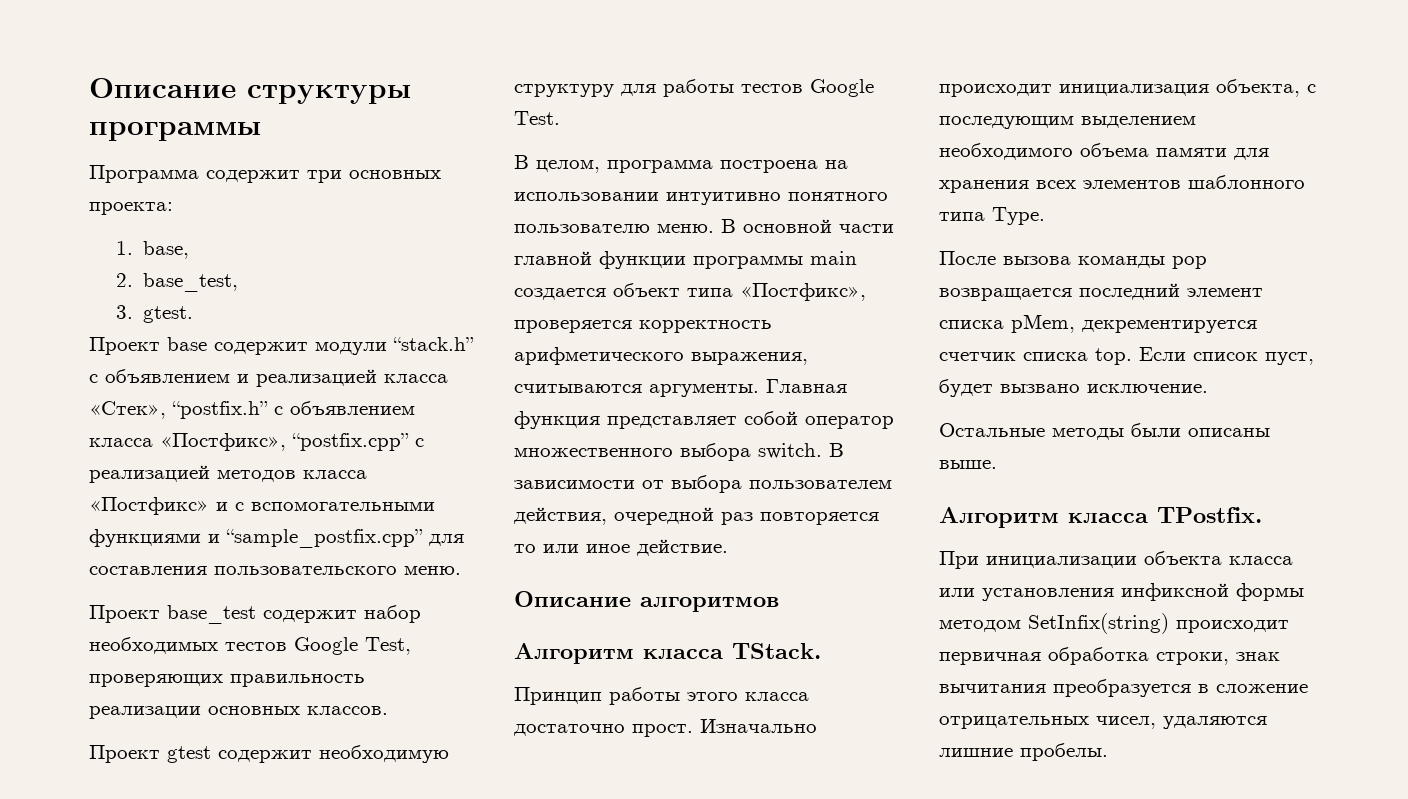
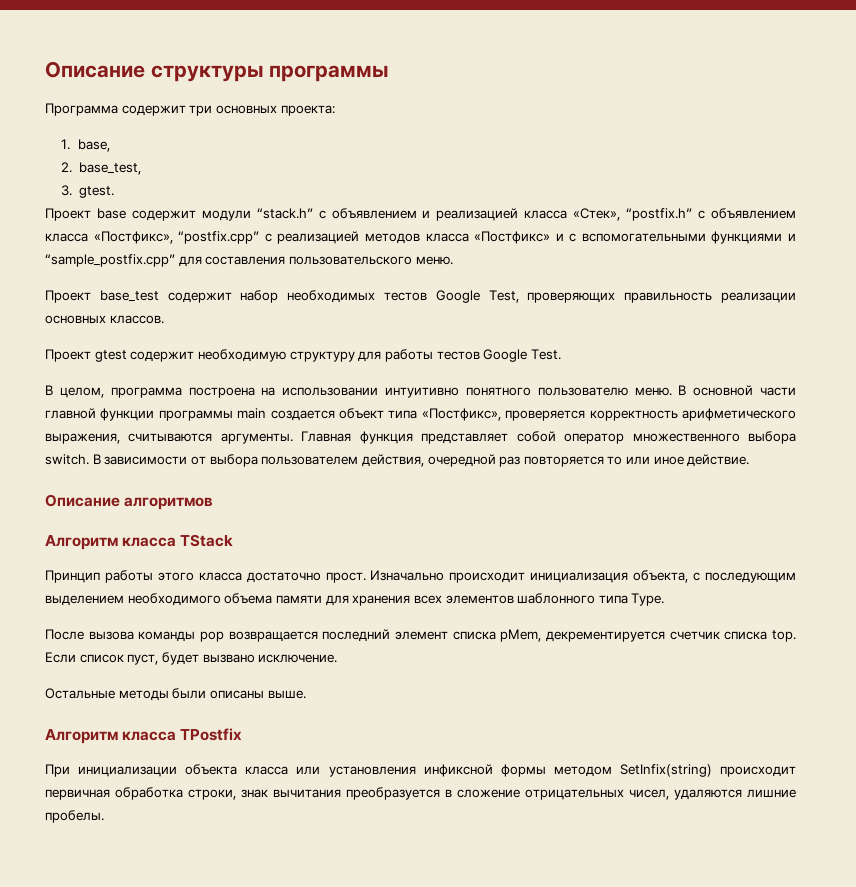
- Алгоритм класса TStack.
+ Алгоритм класса TStack
- Алгоритм класса TPostfix.
+ Алгоритм класса TPostfix

